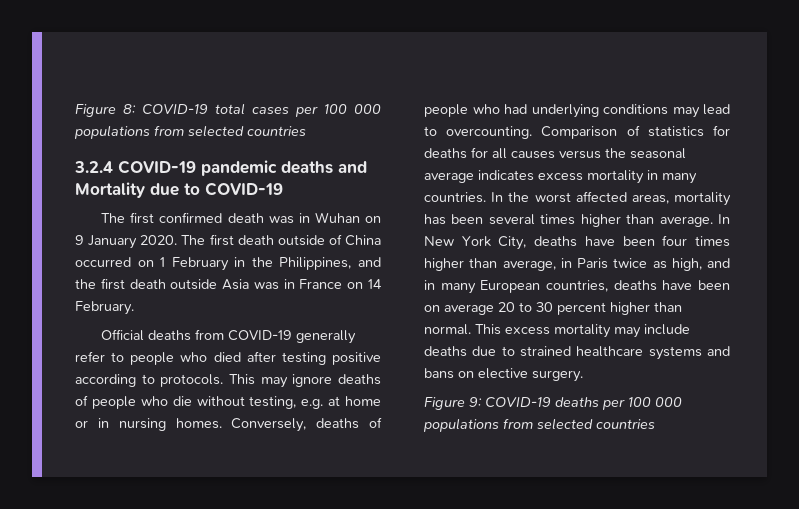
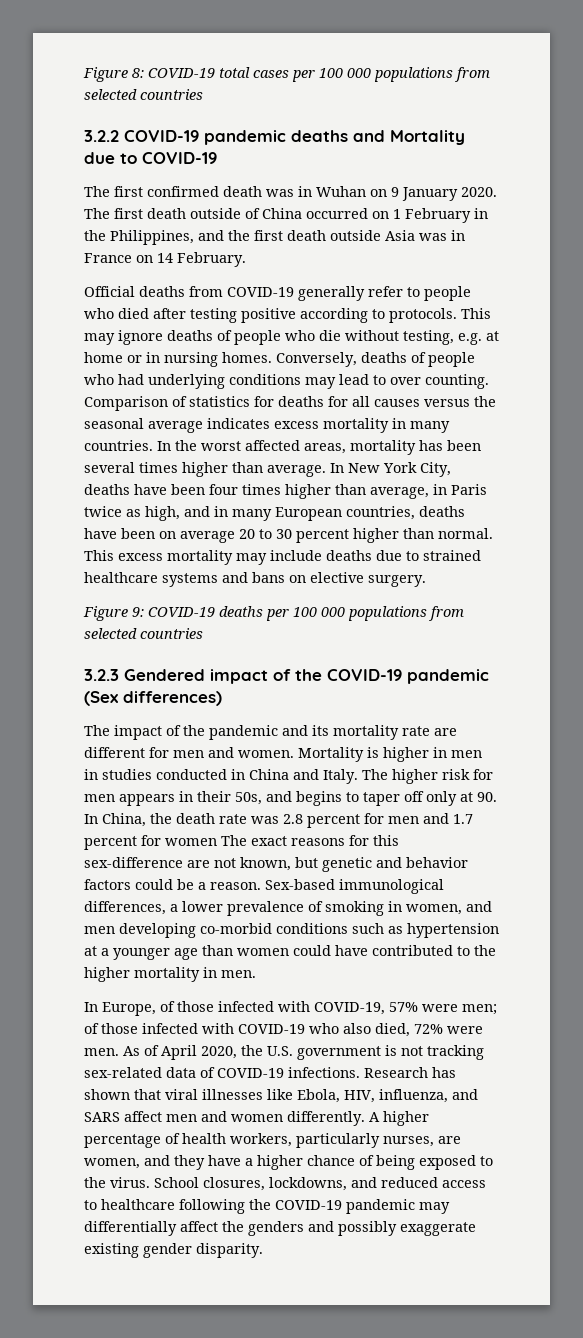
- 3.2.4 COVID-19 pandemic deaths and Mortality due to COVID-19
+ 3.2.2 COVID-19 pandemic deaths and Mortality due to COVID-19
- Conversely, deaths of people who had underlying conditions may lead to overcounting.
+ Conversely, deaths of people who had underlying conditions may lead to over counting.
+ 3.2.3 Gendered impact of the COVID-19 pandemic (Sex differences)
+ The impact of the pandemic and its mortality rate are different for men and women. Mortality is higher in men in studies conducted in China and Italy. The higher risk for men appears in their 50s, and begins to taper off only at 90. In China, the death rate was 2.8 percent for men and 1.7 percent for women The exact reasons for this sex-difference are not known, but genetic and behavior factors could be a reason. Sex-based immunological differences, a lower prevalence of smoking in women, and men developing co-morbid conditions such as hypertension at a younger age than women could have contributed to the higher mortality in men.
+ In Europe, of those infected with COVID‑19, 57% were men; of those infected with COVID‑19 who also died, 72% were men. As of April 2020, the U.S. government is not tracking sex-related data of COVID‑19 infections. Research has shown that viral illnesses like Ebola, HIV, influenza, and SARS affect men and women differently. A higher percentage of health workers, particularly nurses, are women, and they have a higher chance of being exposed to the virus. School closures, lockdowns, and reduced access to healthcare following the COVID-19 pandemic may differentially affect the genders and possibly exaggerate existing gender disparity.

